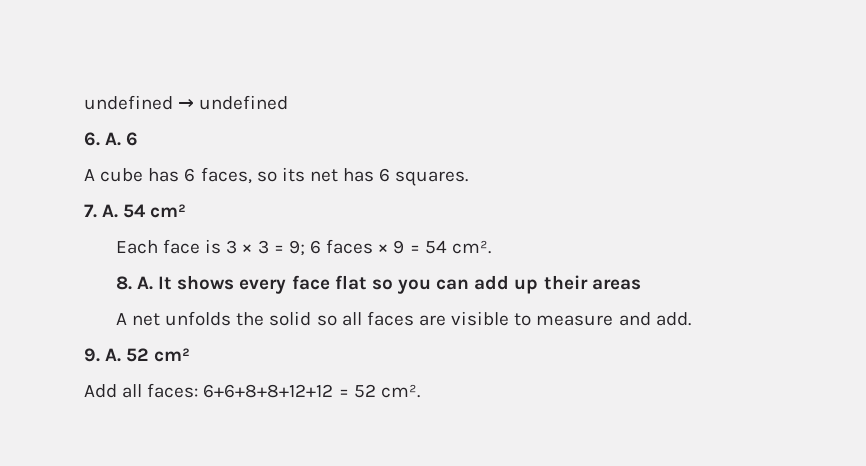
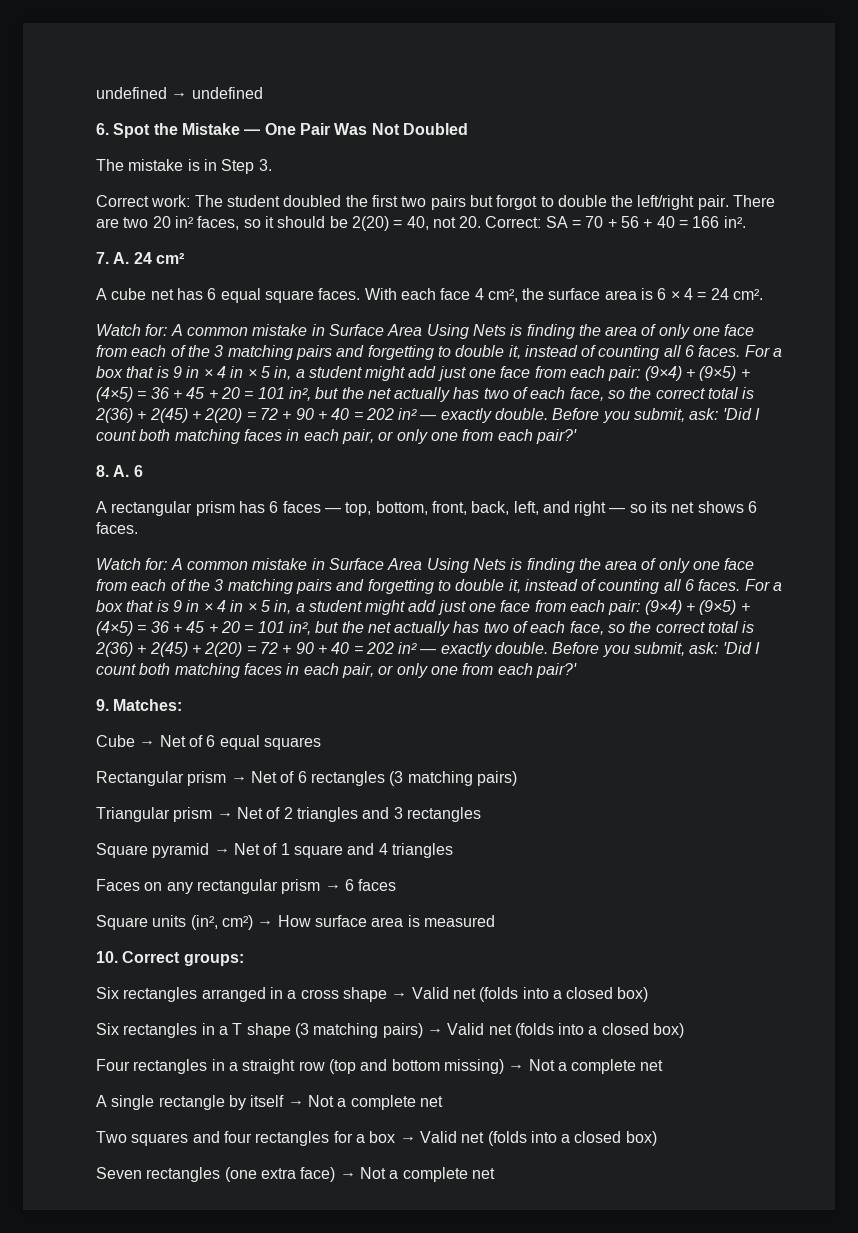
- 6. A. 6
- A cube has 6 faces, so its net has 6 squares.
- 7. A. 54 cm²
- Each face is 3 × 3 = 9; 6 faces × 9 = 54 cm².
- 8. A. It shows every face flat so you can add up their areas
- A net unfolds the solid so all faces are visible to measure and add.
- 9. A. 52 cm²
- Add all faces: 6+6+8+8+12+12 = 52 cm².
+ 6. Spot the Mistake — One Pair Was Not Doubled
+ The mistake is in Step 3.
+ Correct work: The student doubled the first two pairs but forgot to double the left/right pair. There are two 20 in² faces, so it should be 2(20) = 40, not 20. Correct: SA = 70 + 56 + 40 = 166 in².
+ 7. A. 24 cm²
+ A cube net has 6 equal square faces. With each face 4 cm², the surface area is 6 × 4 = 24 cm².
+ Watch for: A common mistake in Surface Area Using Nets is finding the area of only one face from each of the 3 matching pairs and forgetting to double it, instead of counting all 6 faces. For a box that is 9 in × 4 in × 5 in, a student might add just one face from each pair: (9×4) + (9×5) + (4×5) = 36 + 45 + 20 = 101 in², but the net actually has two of each face, so the correct total is 2(36) + 2(45) + 2(20) = 72 + 90 + 40 = 202 in² — exactly double. Before you submit, ask: 'Did I count both matching faces in each pair, or only one from each pair?'
+ 8. A. 6
+ A rectangular prism has 6 faces — top, bottom, front, back, left, and right — so its net shows 6 faces.
+ Watch for: A common mistake in Surface Area Using Nets is finding the area of only one face from each of the 3 matching pairs and forgetting to double it, instead of counting all 6 faces. For a box that is 9 in × 4 in × 5 in, a student might add just one face from each pair: (9×4) + (9×5) + (4×5) = 36 + 45 + 20 = 101 in², but the net actually has two of each face, so the correct total is 2(36) + 2(45) + 2(20) = 72 + 90 + 40 = 202 in² — exactly double. Before you submit, ask: 'Did I count both matching faces in each pair, or only one from each pair?'
+ 9. Matches:
+ Cube → Net of 6 equal squares
+ Rectangular prism → Net of 6 rectangles (3 matching pairs)
+ Triangular prism → Net of 2 triangles and 3 rectangles
+ Square pyramid → Net of 1 square and 4 triangles
+ Faces on any rectangular prism → 6 faces
+ Square units (in², cm²) → How surface area is measured
+ 10. Correct groups:
+ Six rectangles arranged in a cross shape → Valid net (folds into a closed box)
+ Six rectangles in a T shape (3 matching pairs) → Valid net (folds into a closed box)
+ Four rectangles in a straight row (top and bottom missing) → Not a complete net
+ A single rectangle by itself → Not a complete net
+ Two squares and four rectangles for a box → Valid net (folds into a closed box)
+ Seven rectangles (one extra face) → Not a complete net

